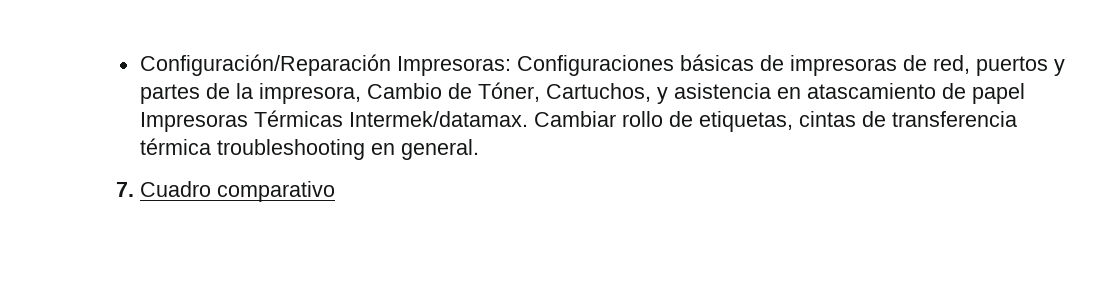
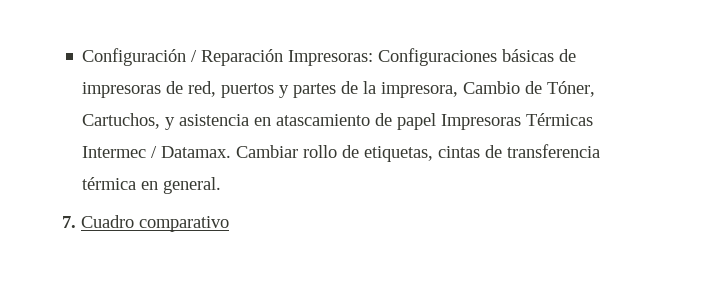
- Configuración/Reparación Impresoras: Configuraciones básicas de impresoras de red, puertos y partes de la impresora, Cambio de Tóner, Cartuchos, y asistencia en atascamiento de papel Impresoras Térmicas Intermek/datamax.
+ Configuración / Reparación Impresoras: Configuraciones básicas de impresoras de red, puertos y partes de la impresora, Cambio de Tóner, Cartuchos, y asistencia en atascamiento de papel Impresoras Térmicas Intermec / Datamax.
- Cambiar rollo de etiquetas, cintas de transferencia térmica troubleshooting en general.
+ Cambiar rollo de etiquetas, cintas de transferencia térmica en general.

